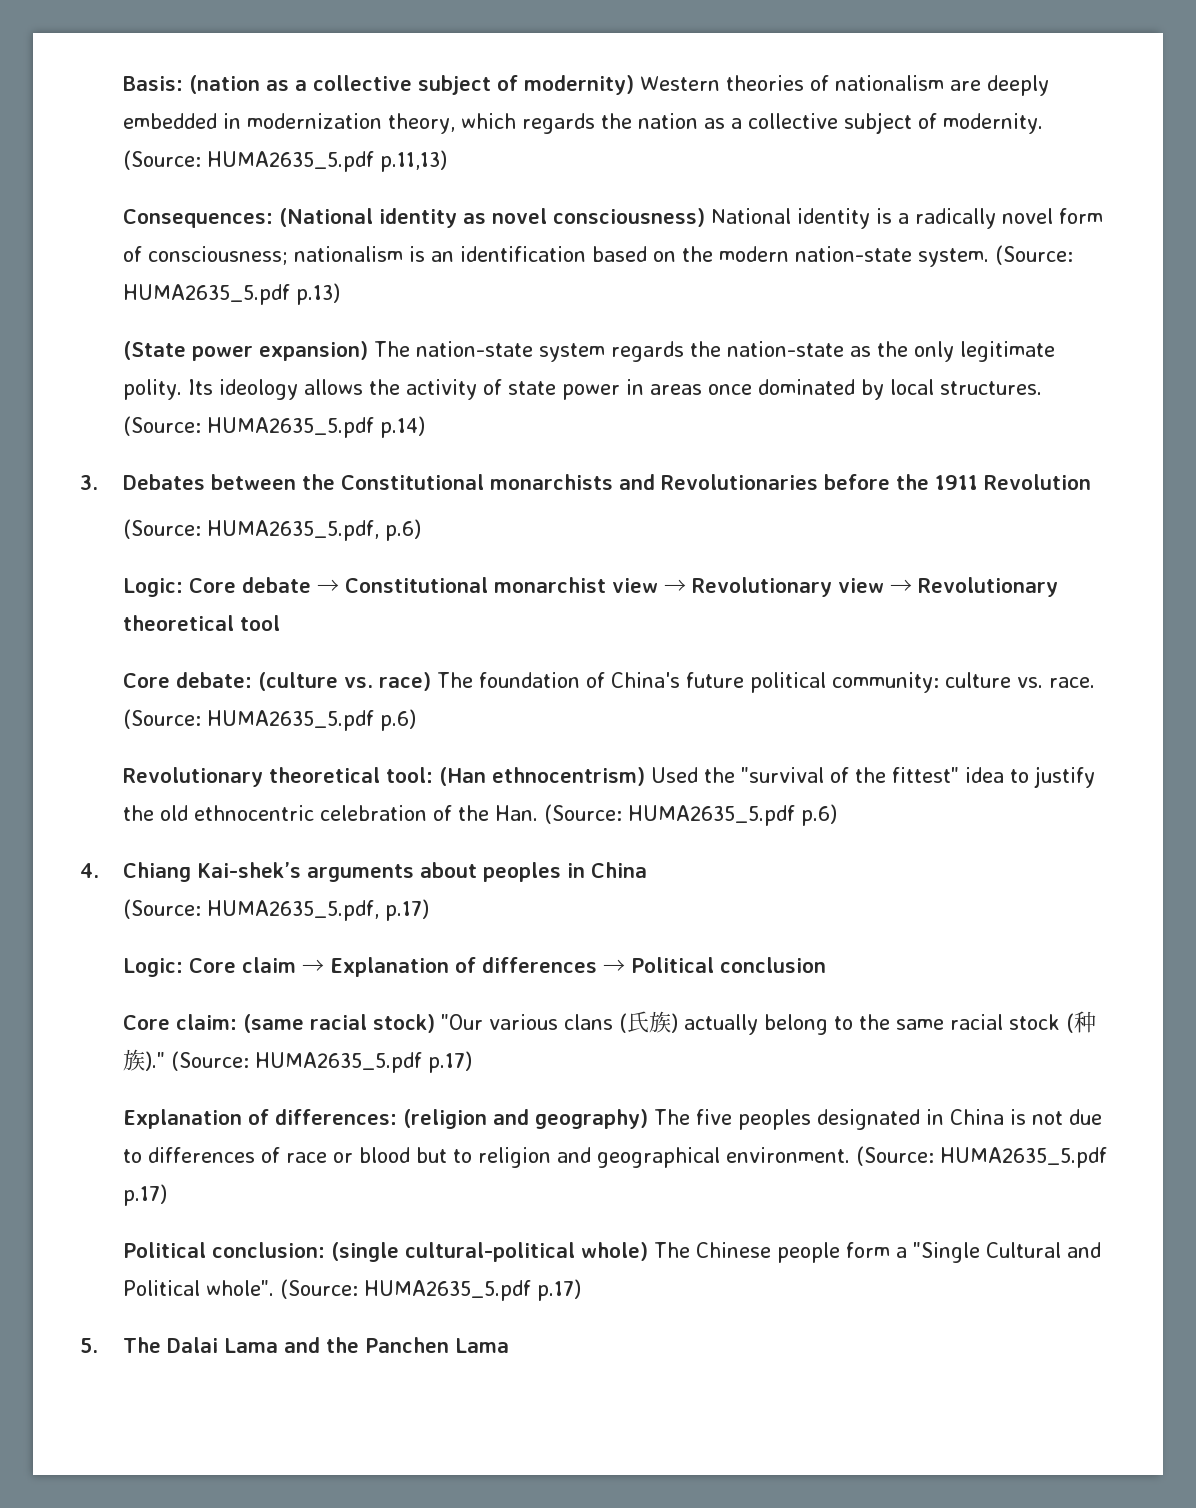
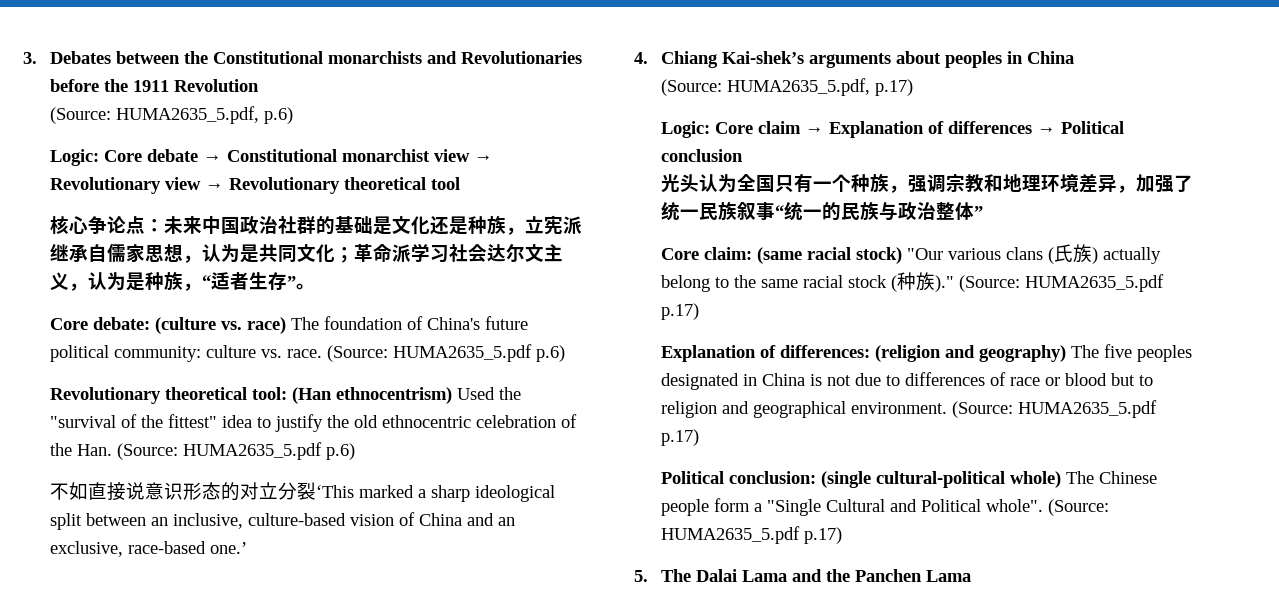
- Basis: (nation as a collective subject of modernity) Western theories of nationalism are deeply embedded in modernization theory, which regards the nation as a collective subject of modernity. (Source: HUMA2635_5.pdf p.11,13)
- Consequences: (National identity as novel consciousness) National identity is a radically novel form of consciousness; nationalism is an identification based on the modern nation-state system. (Source: HUMA2635_5.pdf p.13)
- (State power expansion) The nation-state system regards the nation-state as the only legitimate polity. Its ideology allows the activity of state power in areas once dominated by local structures. (Source: HUMA2635_5.pdf p.14)
+ 核心争论点：未来中国政治社群的基础是文化还是种族，立宪派继承自儒家思想，认为是共同文化；革命派学习社会达尔文主义，认为是种族，“适者生存”。
+ 不如直接说意识形态的对立分裂‘This marked a sharp ideological split between an inclusive, culture-based vision of China and an exclusive, race-based one.’
+ 光头认为全国只有一个种族，强调宗教和地理环境差异，加强了统一民族叙事“统一的民族与政治整体”

